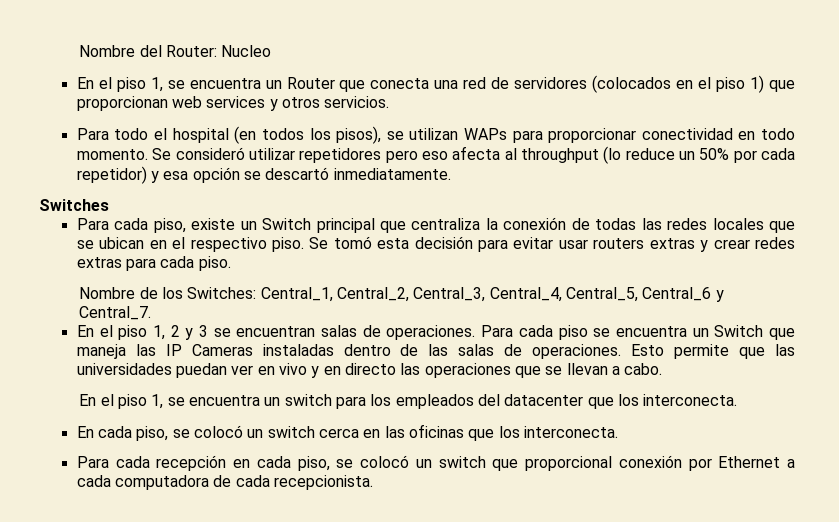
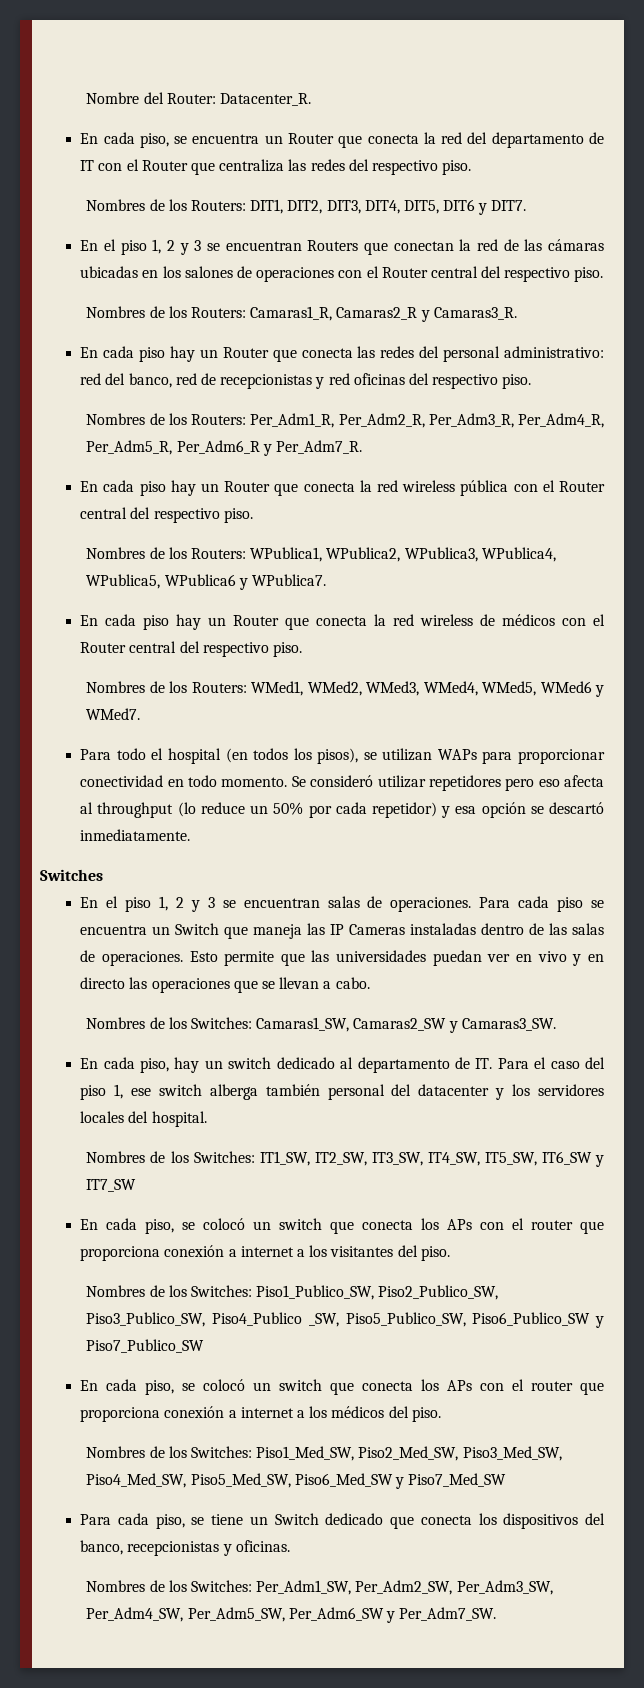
- Nombre del Router: Nucleo
- En el piso 1, se encuentra un Router que conecta una red de servidores (colocados en el piso 1) que proporcionan web services y otros servicios.
+ Nombre del Router: Datacenter_R.
+ En cada piso, se encuentra un Router que conecta la red del departamento de IT con el Router que centraliza las redes del respectivo piso.
+ Nombres de los Routers: DIT1, DIT2, DIT3, DIT4, DIT5, DIT6 y DIT7.
+ En el piso 1, 2 y 3 se encuentran Routers que conectan la red de las cámaras ubicadas en los salones de operaciones con el Router central del respectivo piso.
+ Nombres de los Routers: Camaras1_R, Camaras2_R y Camaras3_R.
+ En cada piso hay un Router que conecta las redes del personal administrativo: red del banco, red de recepcionistas y red oficinas del respectivo piso.
+ Nombres de los Routers: Per_Adm1_R, Per_Adm2_R, Per_Adm3_R, Per_Adm4_R, Per_Adm5_R, Per_Adm6_R y Per_Adm7_R.
+ En cada piso hay un Router que conecta la red wireless pública con el Router central del respectivo piso.
+ Nombres de los Routers: WPublica1, WPublica2, WPublica3, WPublica4, WPublica5, WPublica6 y WPublica7.
+ En cada piso hay un Router que conecta la red wireless de médicos con el Router central del respectivo piso.
+ Nombres de los Routers: WMed1, WMed2, WMed3, WMed4, WMed5, WMed6 y WMed7.
- Para cada piso, existe un Switch principal que centraliza la conexión de todas las redes locales que se ubican en el respectivo piso. Se tomó esta decisión para evitar usar routers extras y crear redes extras para cada piso.
- Nombre de los Switches: Central_1, Central_2, Central_3, Central_4, Central_5, Central_6 y Central_7.
- En el piso 1, se encuentra un switch para los empleados del datacenter que los interconecta.
- En cada piso, se colocó un switch cerca en las oficinas que los interconecta.
- Para cada recepción en cada piso, se colocó un switch que proporcional conexión por Ethernet a cada computadora de cada recepcionista.
+ Nombres de los Switches: Camaras1_SW, Camaras2_SW y Camaras3_SW.
+ En cada piso, hay un switch dedicado al departamento de IT. Para el caso del piso 1, ese switch alberga también personal del datacenter y los servidores locales del hospital.
+ Nombres de los Switches: IT1_SW, IT2_SW, IT3_SW, IT4_SW, IT5_SW, IT6_SW y IT7_SW
+ En cada piso, se colocó un switch que conecta los APs con el router que proporciona conexión a internet a los visitantes del piso.
+ Nombres de los Switches: Piso1_Publico_SW, Piso2_Publico_SW, Piso3_Publico_SW, Piso4_Publico _SW, Piso5_Publico_SW, Piso6_Publico_SW y Piso7_Publico_SW
+ En cada piso, se colocó un switch que conecta los APs con el router que proporciona conexión a internet a los médicos del piso.
+ Nombres de los Switches: Piso1_Med_SW, Piso2_Med_SW, Piso3_Med_SW, Piso4_Med_SW, Piso5_Med_SW, Piso6_Med_SW y Piso7_Med_SW
+ Para cada piso, se tiene un Switch dedicado que conecta los dispositivos del banco, recepcionistas y oficinas.
+ Nombres de los Switches: Per_Adm1_SW, Per_Adm2_SW, Per_Adm3_SW, Per_Adm4_SW, Per_Adm5_SW, Per_Adm6_SW y Per_Adm7_SW.

